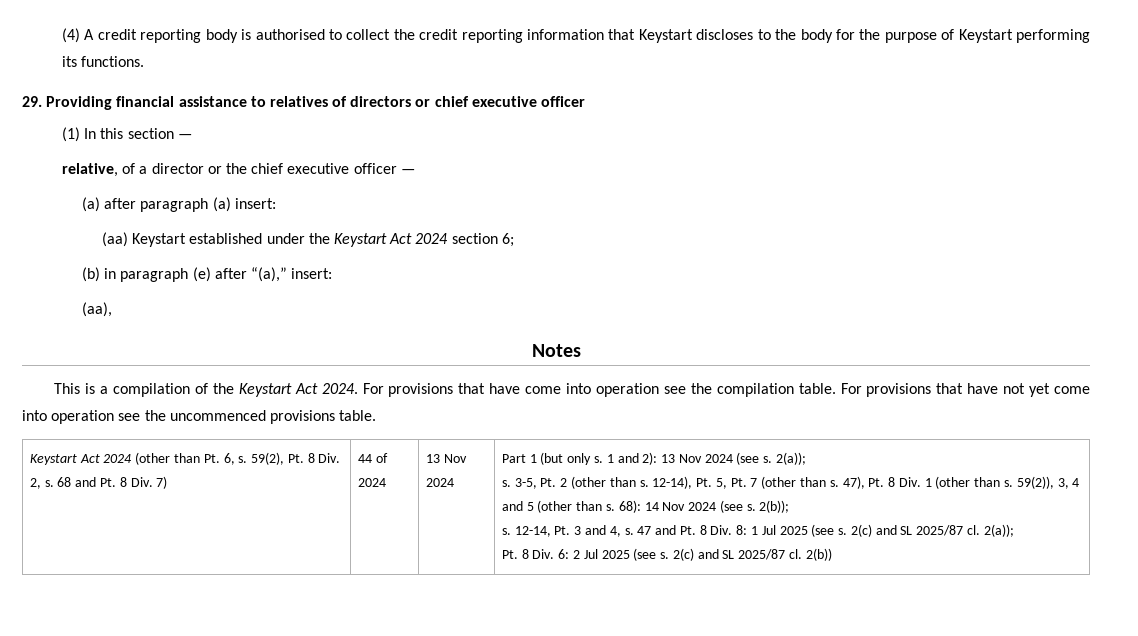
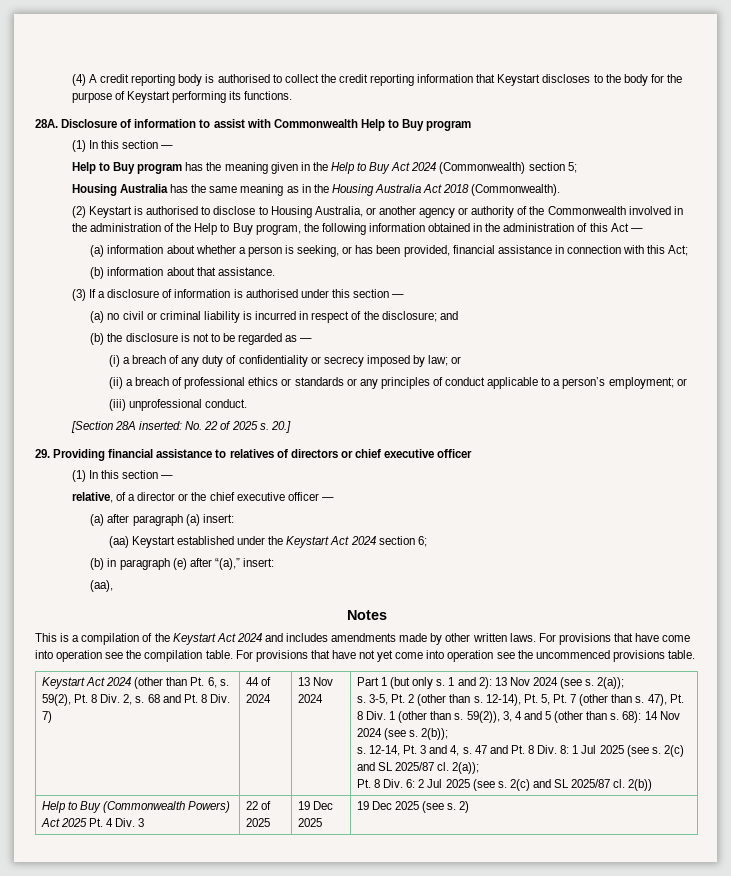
+ 28A. Disclosure of information to assist with Commonwealth Help to Buy program
+ (1) In this section —
+ Help to Buy program has the meaning given in the Help to Buy Act 2024 (Commonwealth) section 5;
+ Housing Australia has the same meaning as in the Housing Australia Act 2018 (Commonwealth).
+ (2) Keystart is authorised to disclose to Housing Australia, or another agency or authority of the Commonwealth involved in the administration of the Help to Buy program, the following information obtained in the administration of this Act —
+ (a) information about whether a person is seeking, or has been provided, financial assistance in connection with this Act;
+ (b) information about that assistance.
+ (3) If a disclosure of information is authorised under this section —
+ (a) no civil or criminal liability is incurred in respect of the disclosure; and
+ (b) the disclosure is not to be regarded as —
+ (i) a breach of any duty of confidentiality or secrecy imposed by law; or
+ (ii) a breach of professional ethics or standards or any principles of conduct applicable to a person’s employment; or
+ (iii) unprofessional conduct.
+ [Section 28A inserted: No. 22 of 2025 s. 20.]
- This is a compilation of the Keystart Act 2024.
+ This is a compilation of the Keystart Act 2024 and includes amendments made by other written laws.
+ Help to Buy (Commonwealth Powers) Act 2025 Pt. 4 Div. 3 | 22 of 2025 | 19 Dec 2025 | 19 Dec 2025 (see s. 2)

